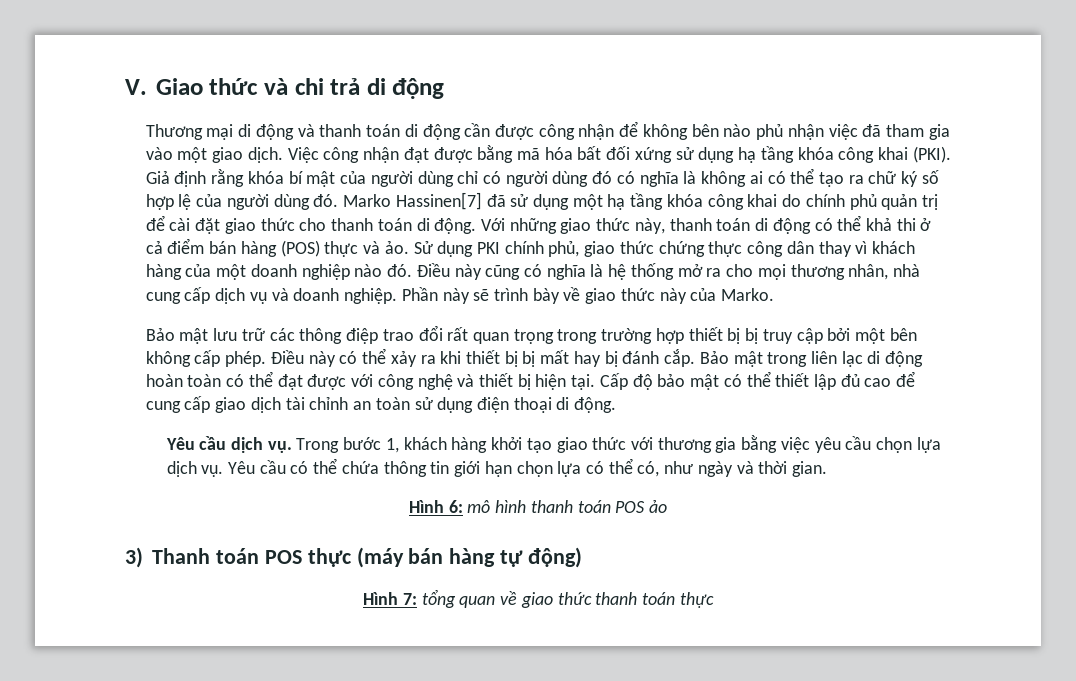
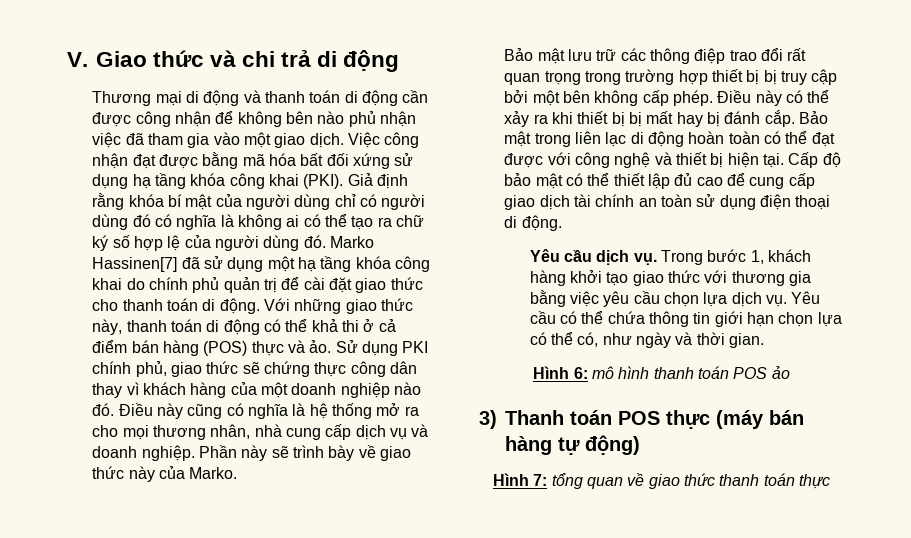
- Sử dụng PKI chính phủ, giao thức chứng thực công dân thay vì khách hàng của một doanh nghiệp nào đó.
+ Sử dụng PKI chính phủ, giao thức sẽ chứng thực công dân thay vì khách hàng của một doanh nghiệp nào đó.
- Cấp độ bảo mật có thể thiết lập đủ cao để cung cấp giao dịch tài chỉnh an toàn sử dụng điện thoại di động.
+ Cấp độ bảo mật có thể thiết lập đủ cao để cung cấp giao dịch tài chính an toàn sử dụng điện thoại di động.

